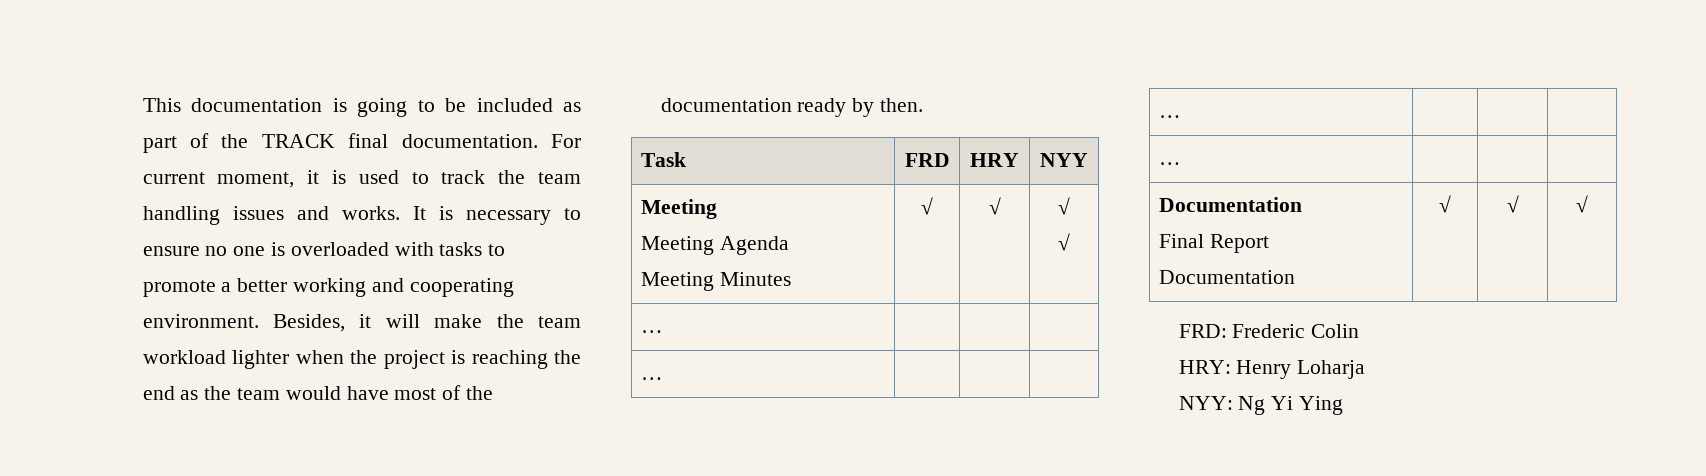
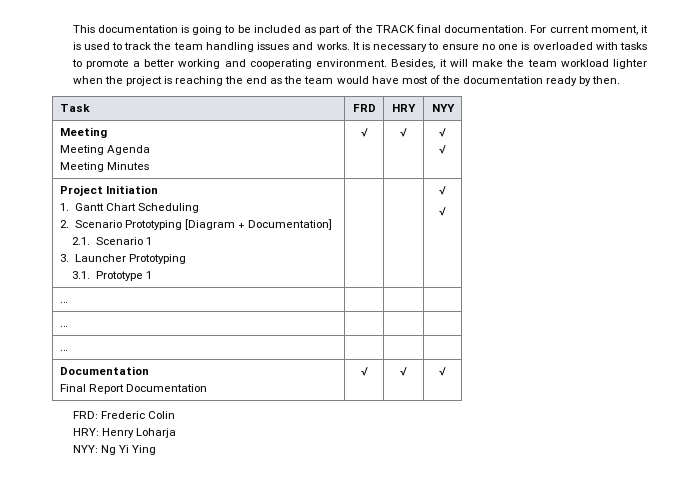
  Task | FRD | HRY | NYY
  Meeting
  Meeting Agenda
  Meeting Minutes | √ | √ | √
  √
- … | | |
+ Project Initiation
+ 1. Gantt Chart Scheduling
+ 2. Scenario Prototyping [Diagram + Documentation]
+ 2.1. Scenario 1
+ 3. Launcher Prototyping
+ 3.1. Prototype 1 | | | √
+ √

